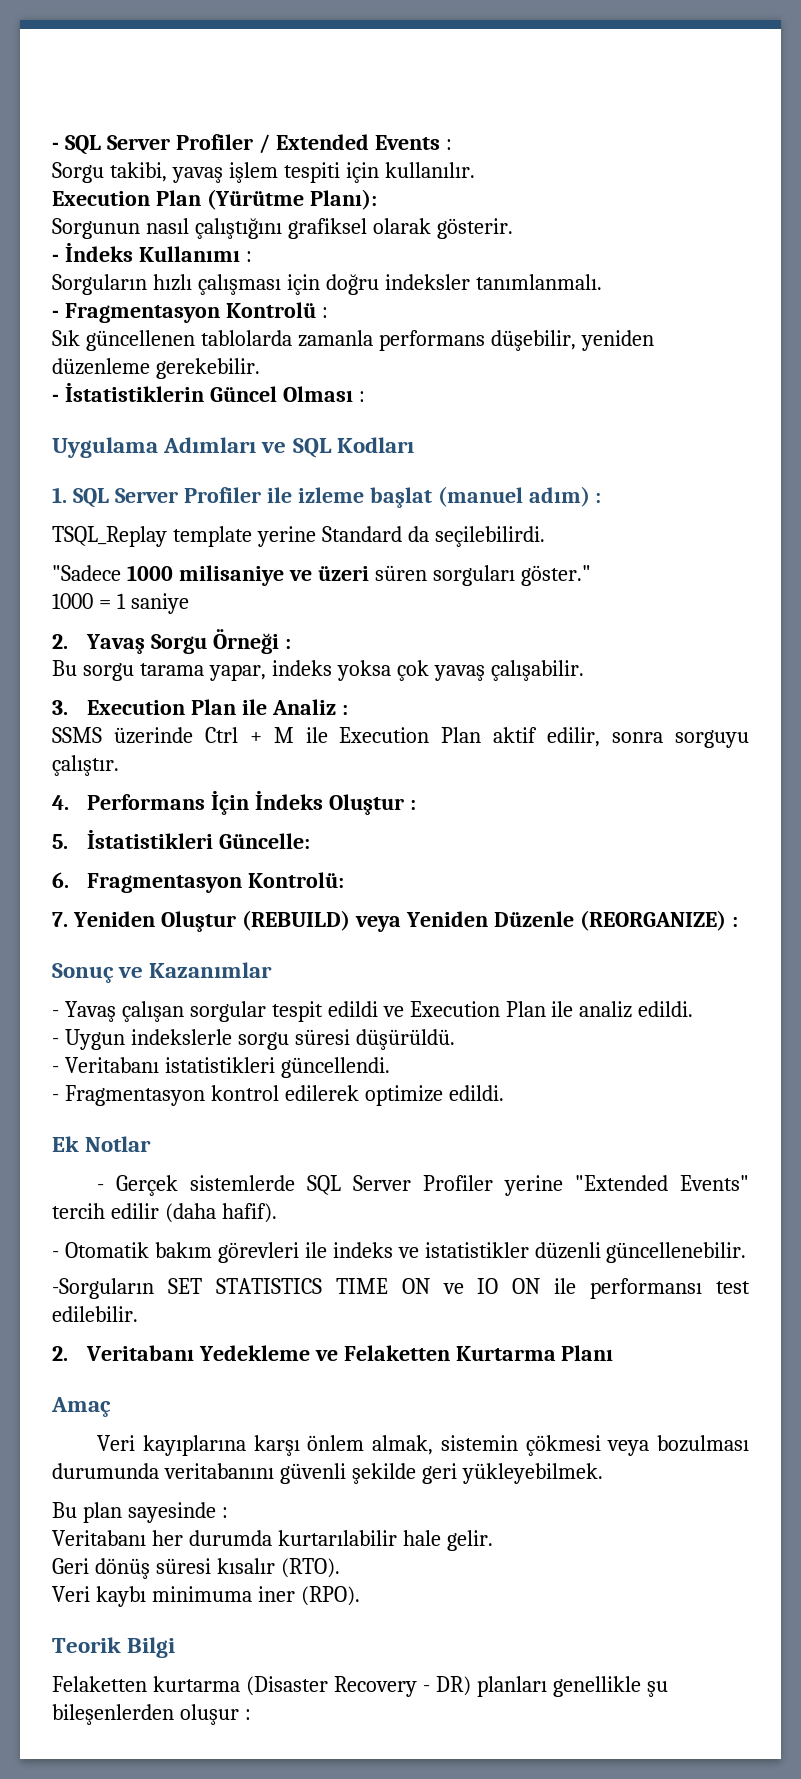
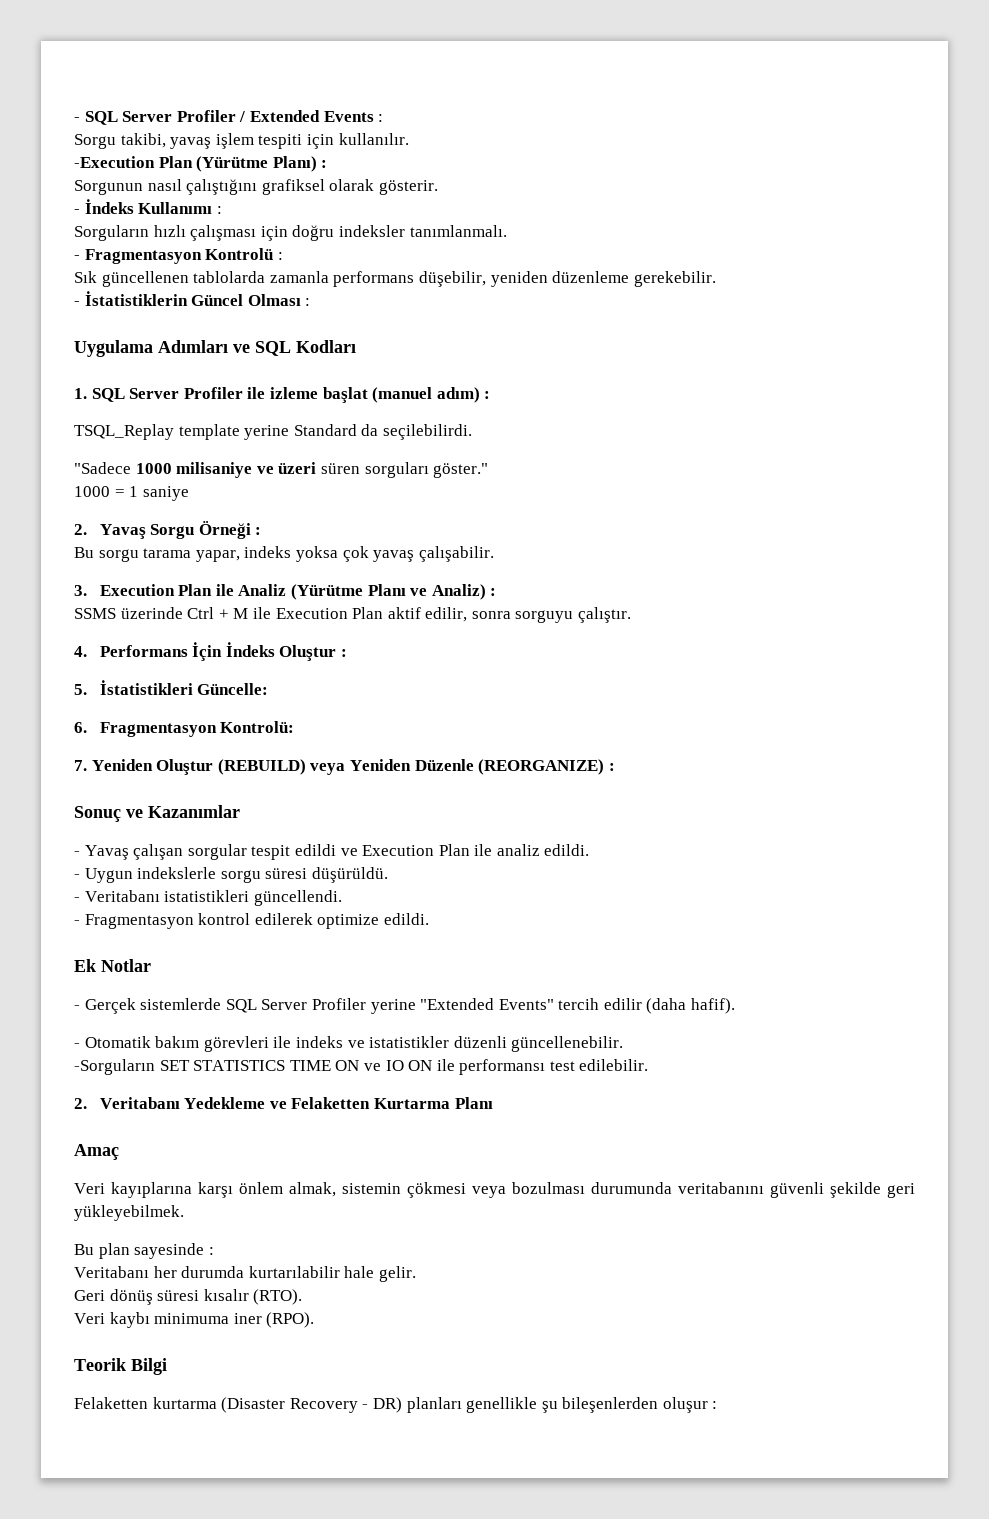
- Execution Plan (Yürütme Planı):
+ -Execution Plan (Yürütme Planı) :
- 3. Execution Plan ile Analiz :
+ 3. Execution Plan ile Analiz (Yürütme Planı ve Analiz) :

